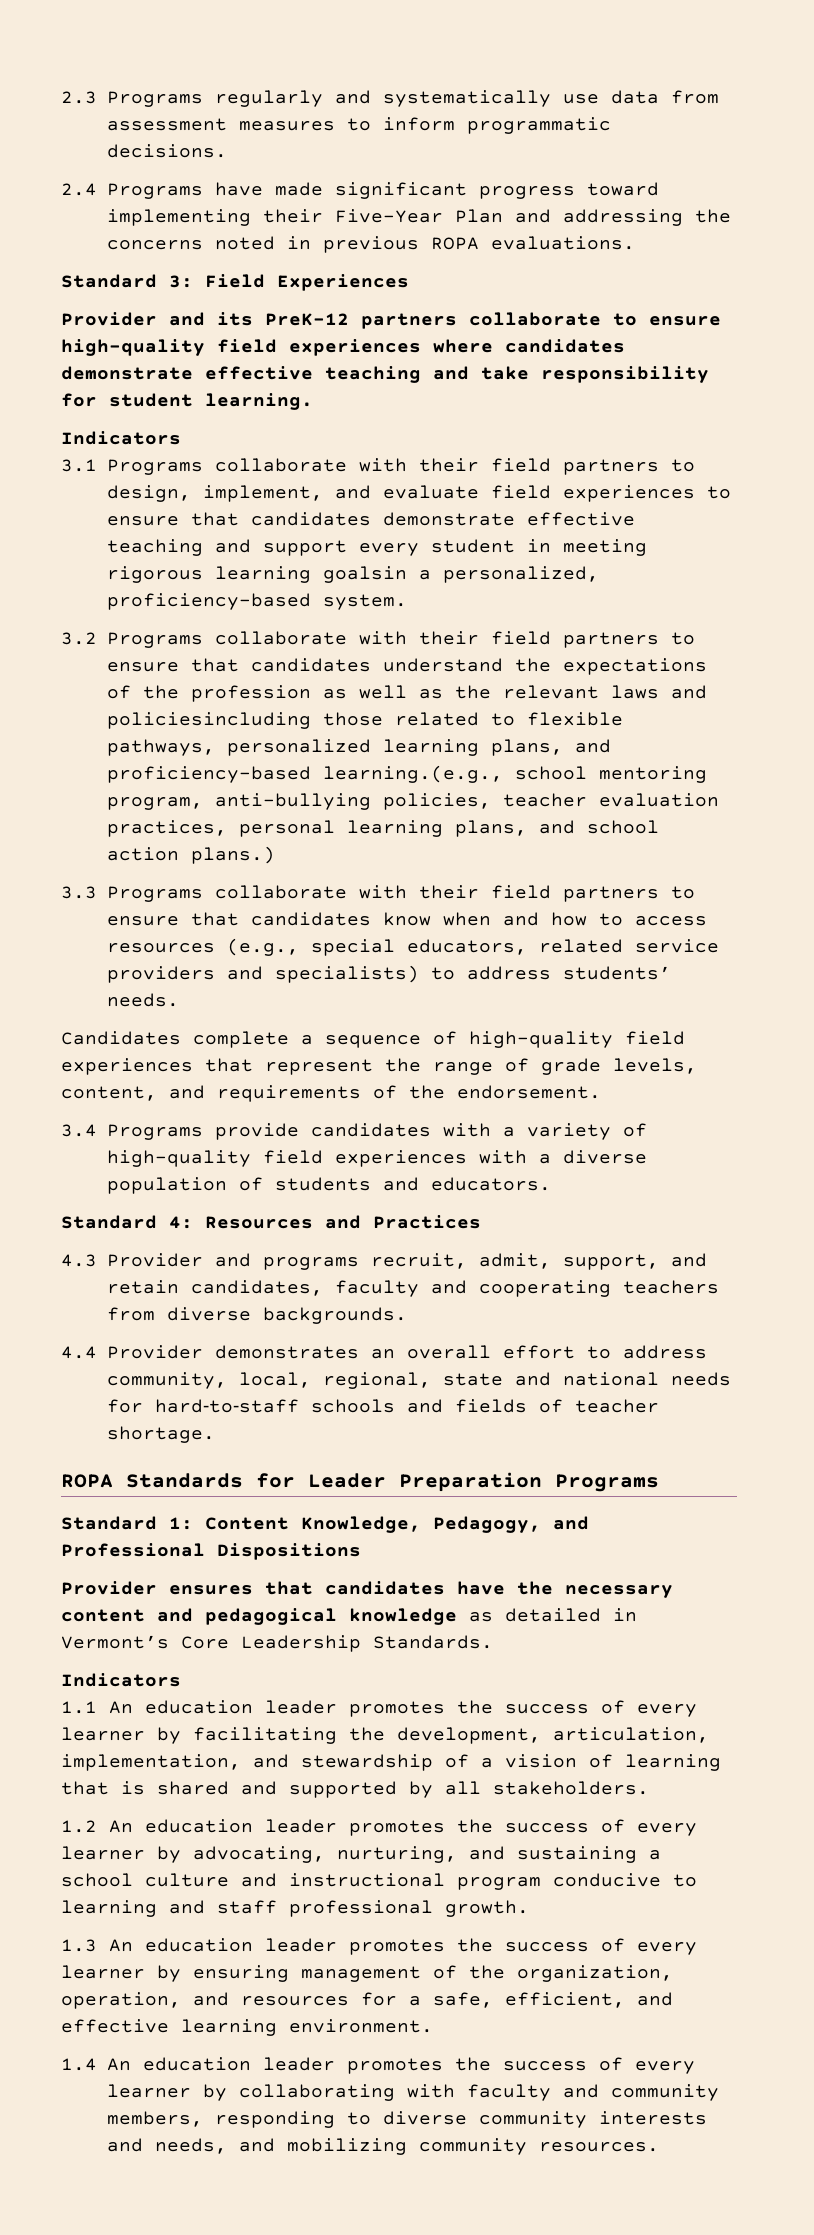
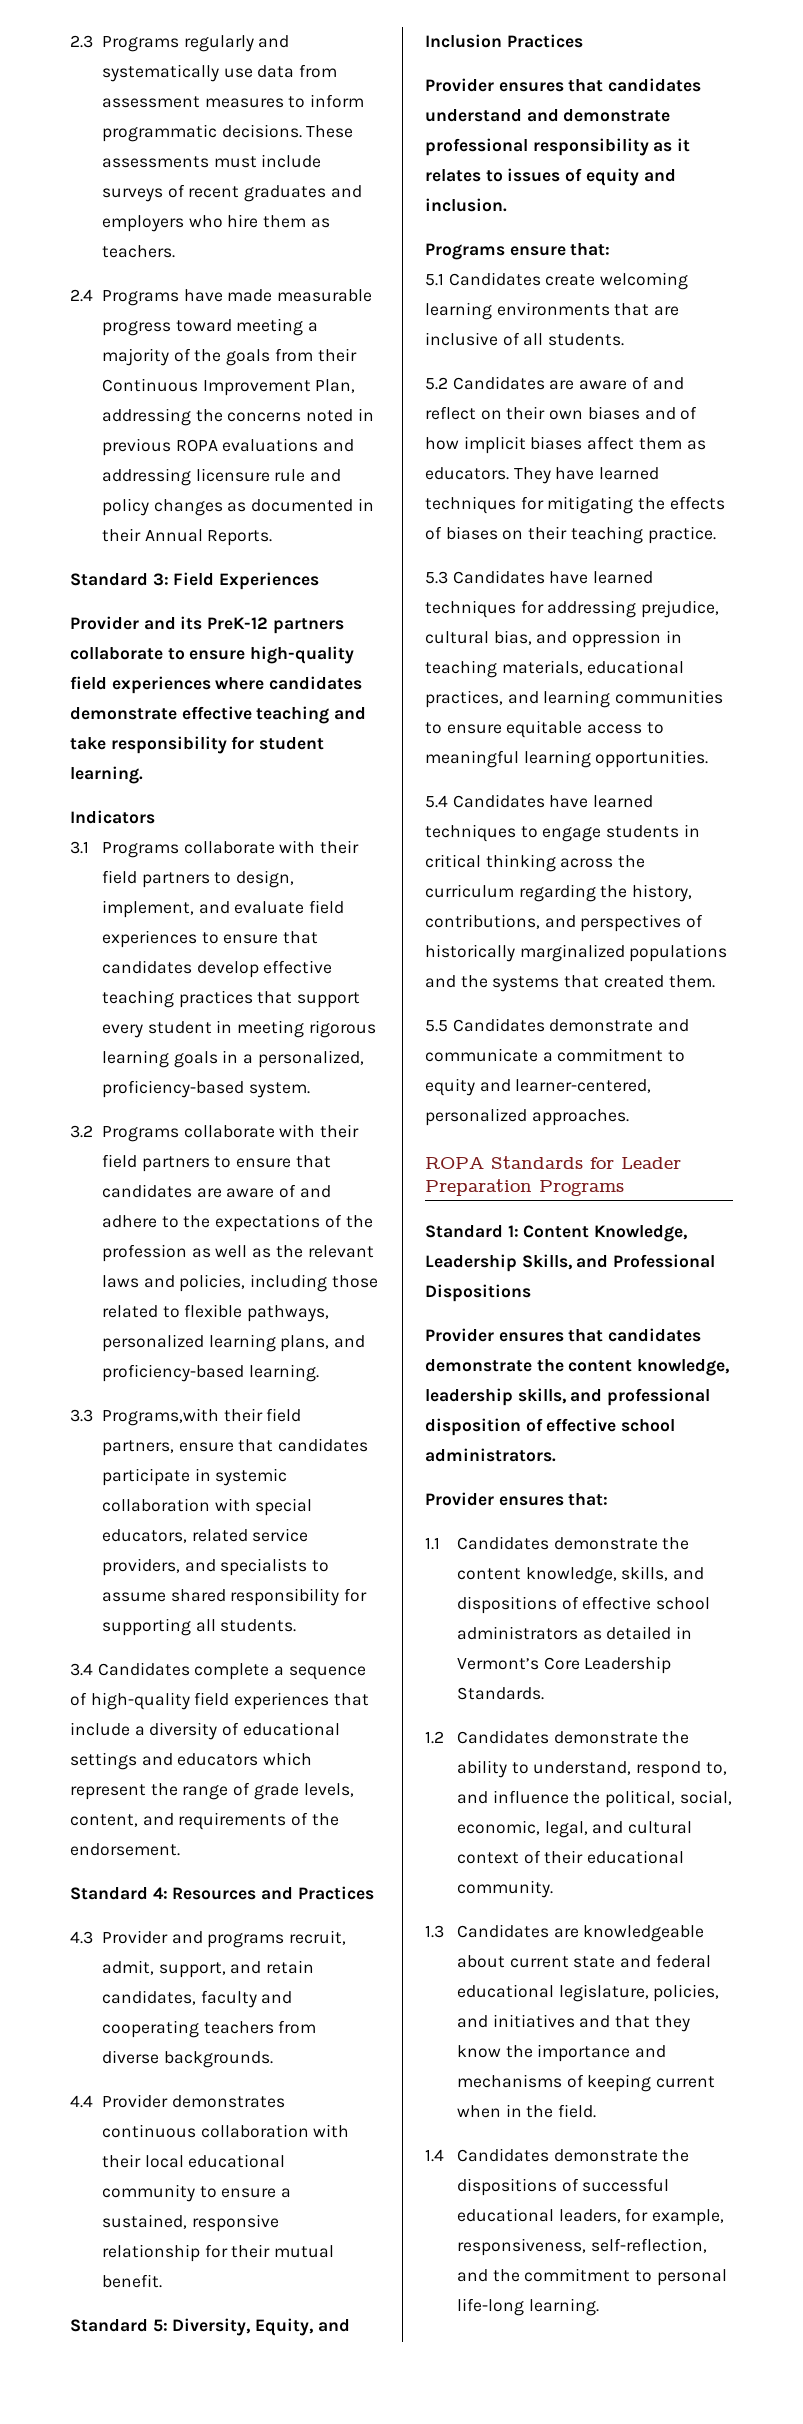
+ These assessments must include surveys of recent graduates and employers who hire them as teachers.
- 2.4 Programs have made significant progress toward implementing their Five-Year Plan and addressing the concerns noted in previous ROPA evaluations.
+ 2.4 Programs have made measurable progress toward meeting a majority of the goals from their Continuous Improvement Plan, addressing the concerns noted in previous ROPA evaluations and addressing licensure rule and policy changes as documented in their Annual Reports.
- 3.1 Programs collaborate with their field partners to design, implement, and evaluate field experiences to ensure that candidates demonstrate effective teaching and support every student in meeting rigorous learning goalsin a personalized, proficiency-based system.
+ 3.1 Programs collaborate with their field partners to design, implement, and evaluate field experiences to ensure that candidates develop effective teaching practices that support every student in meeting rigorous learning goals in a personalized, proficiency-based system.
- 3.2 Programs collaborate with their field partners to ensure that candidates understand the expectations of the profession as well as the relevant laws and policiesincluding those related to flexible pathways, personalized learning plans, and proficiency-based learning.(e.g., school mentoring program, anti-bullying policies, teacher evaluation practices, personal learning plans, and school action plans.)
- 3.3 Programs collaborate with their field partners to ensure that candidates know when and how to access resources (e.g., special educators, related service providers and specialists) to address students’ needs.
- Candidates complete a sequence of high-quality field experiences that represent the range of grade levels, content, and requirements of the endorsement.
+ 3.2 Programs collaborate with their field partners to ensure that candidates are aware of and adhere to the expectations of the profession as well as the relevant laws and policies, including those related to flexible pathways, personalized learning plans, and proficiency-based learning.
+ 3.3 Programs,with their field partners, ensure that candidates participate in systemic collaboration with special educators, related service providers, and specialists to assume shared responsibility for supporting all students.
+ 3.4 Candidates complete a sequence of high-quality field experiences that include a diversity of educational settings and educators which represent the range of grade levels, content, and requirements of the endorsement.
- 3.4 Programs provide candidates with a variety of high-quality field experiences with a diverse population of students and educators.
- 4.4 Provider demonstrates an overall effort to address community, local, regional, state and national needs for hard‐to‐staff schools and fields of teacher shortage.
+ 4.4 Provider demonstrates continuous collaboration with their local educational community to ensure a sustained, responsive relationship for their mutual benefit.
+ Standard 5: Diversity, Equity, and Inclusion Practices
+ Provider ensures that candidates understand and demonstrate professional responsibility as it relates to issues of equity and inclusion.
+ Programs ensure that:
+ 5.1 Candidates create welcoming learning environments that are inclusive of all students.
+ 5.2 Candidates are aware of and reflect on their own biases and of how implicit biases affect them as educators. They have learned techniques for mitigating the effects of biases on their teaching practice.
+ 5.3 Candidates have learned techniques for addressing prejudice, cultural bias, and oppression in teaching materials, educational practices, and learning communities to ensure equitable access to meaningful learning opportunities.
+ 5.4 Candidates have learned techniques to engage students in critical thinking across the curriculum regarding the history, contributions, and perspectives of historically marginalized populations and the systems that created them.
+ 5.5 Candidates demonstrate and communicate a commitment to equity and learner-centered, personalized approaches.
- Standard 1: Content Knowledge, Pedagogy, and Professional Dispositions
+ Standard 1: Content Knowledge, Leadership Skills, and Professional Dispositions
- Provider ensures that candidates have the necessary content and pedagogical knowledge as detailed in Vermont’s Core Leadership Standards.
- Indicators
- 1.1 An education leader promotes the success of every learner by facilitating the development, articulation, implementation, and stewardship of a vision of learning that is shared and supported by all stakeholders.
- 1.2 An education leader promotes the success of every learner by advocating, nurturing, and sustaining a school culture and instructional program conducive to learning and staff professional growth.
- 1.3 An education leader promotes the success of every learner by ensuring management of the organization, operation, and resources for a safe, efficient, and effective learning environment.
- 1.4 An education leader promotes the success of every learner by collaborating with faculty and community members, responding to diverse community interests and needs, and mobilizing community resources.
+ Provider ensures that candidates demonstrate the content knowledge, leadership skills, and professional disposition of effective school administrators.
+ Provider ensures that:
+ 1.1 Candidates demonstrate the content knowledge, skills, and dispositions of effective school administrators as detailed in Vermont’s Core Leadership Standards.
+ 1.2 Candidates demonstrate the ability to understand, respond to, and influence the political, social, economic, legal, and cultural context of their educational community.
+ 1.3 Candidates are knowledgeable about current state and federal educational legislature, policies, and initiatives and that they know the importance and mechanisms of keeping current when in the field.
+ 1.4 Candidates demonstrate the dispositions of successful educational leaders, for example, responsiveness, self-reflection, and the commitment to personal life-long learning.

